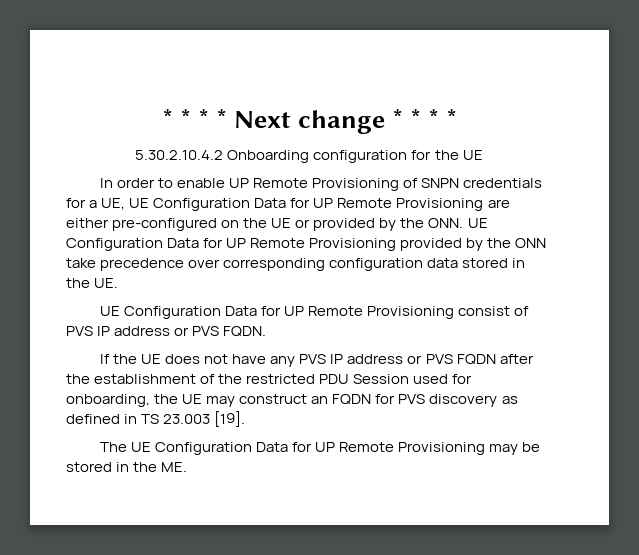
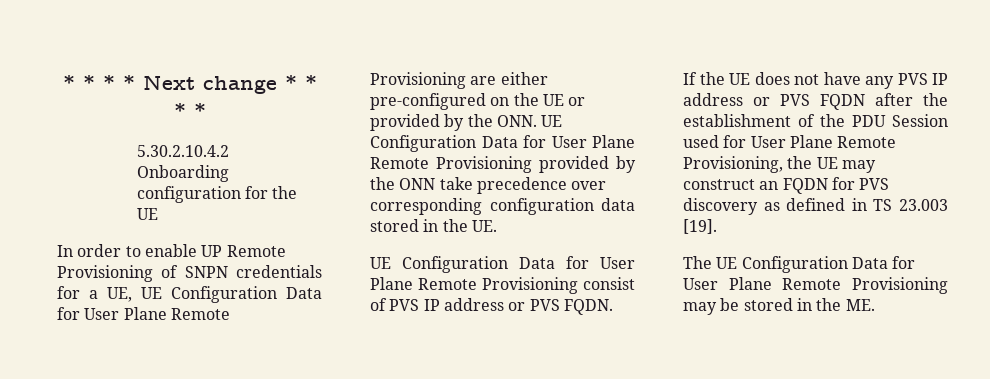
- In order to enable UP Remote Provisioning of SNPN credentials for a UE, UE Configuration Data for UP Remote Provisioning are either pre-configured on the UE or provided by the ONN. UE Configuration Data for UP Remote Provisioning provided by the ONN take precedence over corresponding configuration data stored in the UE.
+ In order to enable UP Remote Provisioning of SNPN credentials for a UE, UE Configuration Data for User Plane Remote Provisioning are either pre-configured on the UE or provided by the ONN. UE Configuration Data for User Plane Remote Provisioning provided by the ONN take precedence over corresponding configuration data stored in the UE.
- UE Configuration Data for UP Remote Provisioning consist of PVS IP address or PVS FQDN.
+ UE Configuration Data for User Plane Remote Provisioning consist of PVS IP address or PVS FQDN.
- If the UE does not have any PVS IP address or PVS FQDN after the establishment of the restricted PDU Session used for onboarding, the UE may construct an FQDN for PVS discovery as defined in TS 23.003 [19].
+ If the UE does not have any PVS IP address or PVS FQDN after the establishment of the PDU Session used for User Plane Remote Provisioning, the UE may construct an FQDN for PVS discovery as defined in TS 23.003 [19].
- The UE Configuration Data for UP Remote Provisioning may be stored in the ME.
+ The UE Configuration Data for User Plane Remote Provisioning may be stored in the ME.

